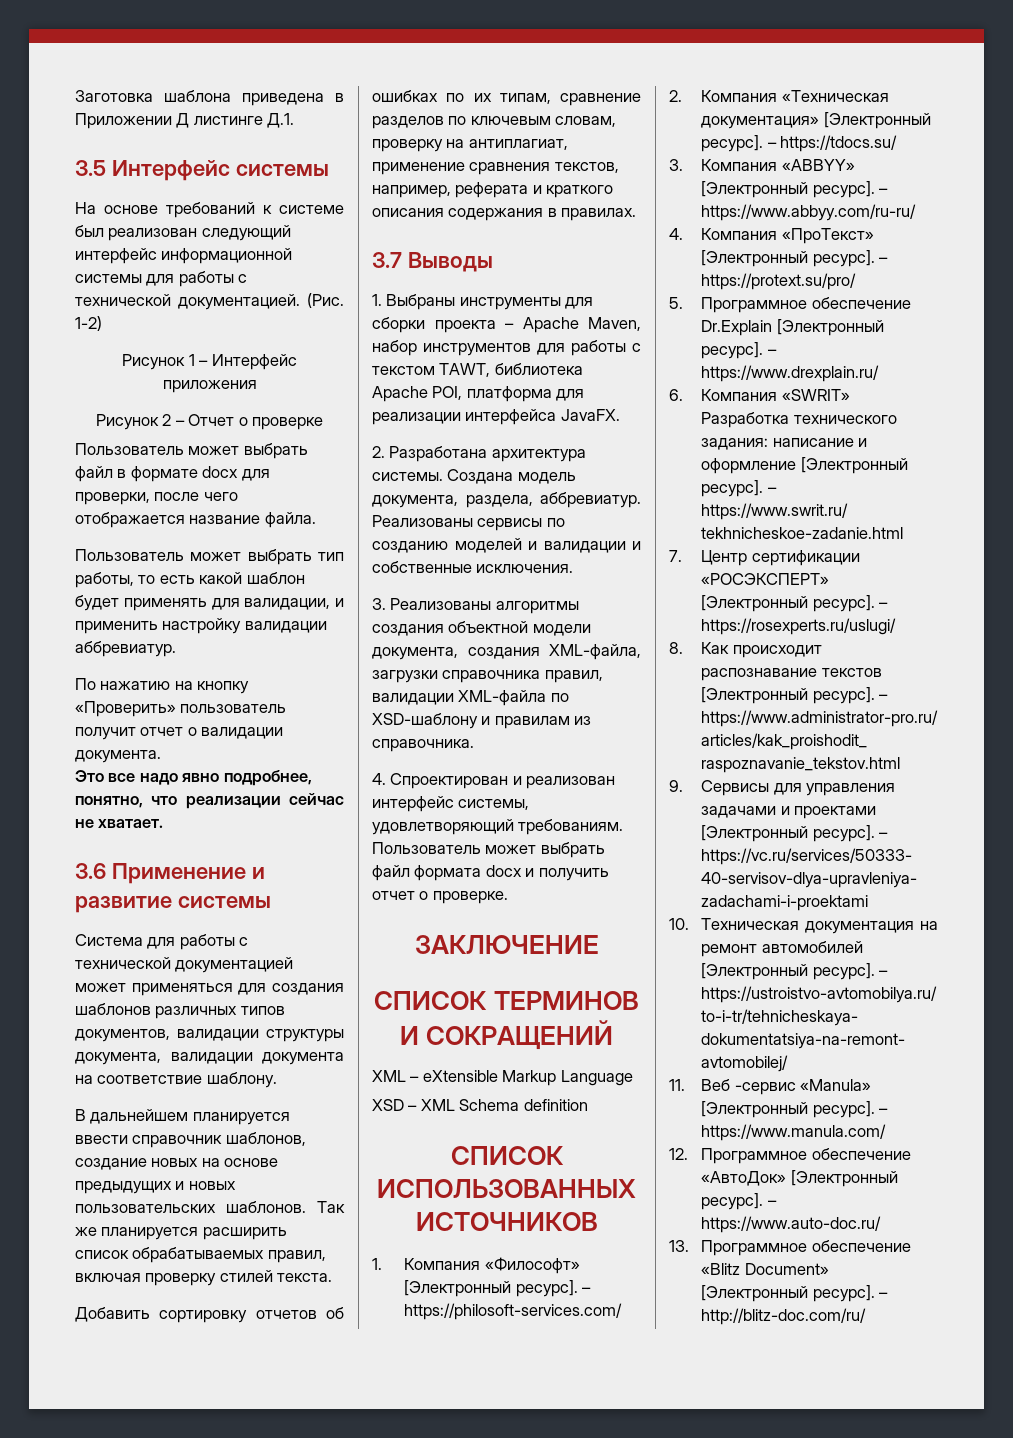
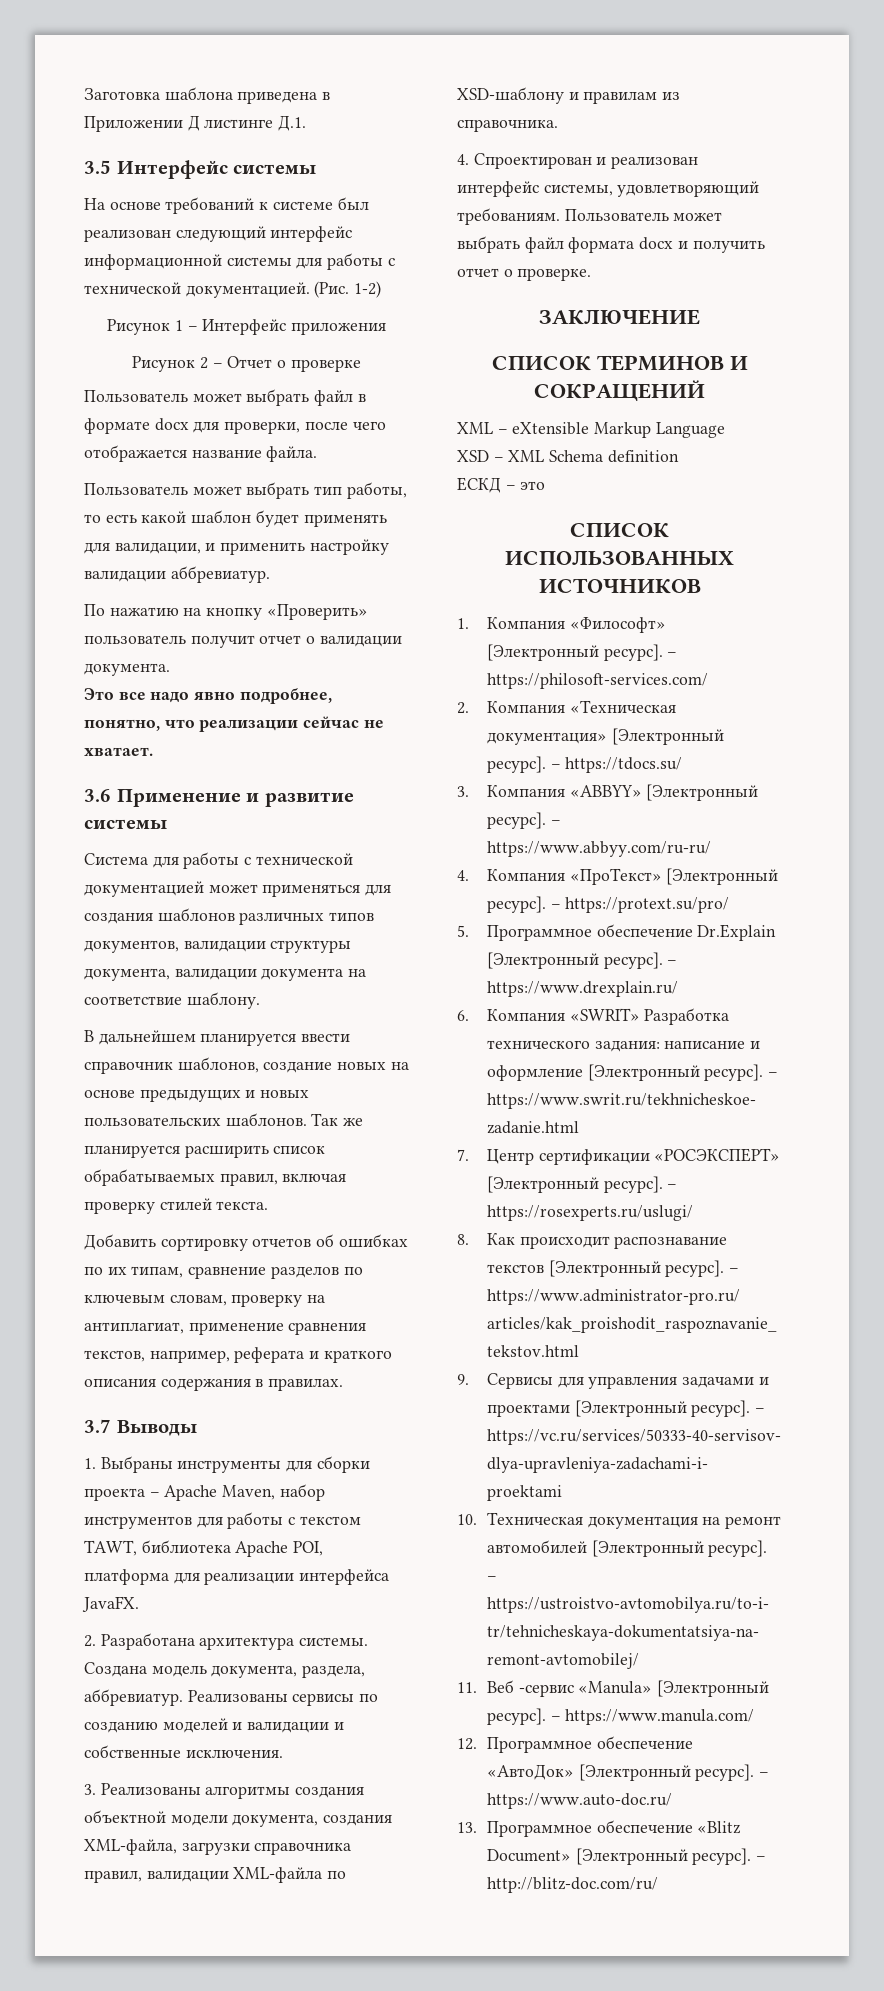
+ ЕСКД – это

